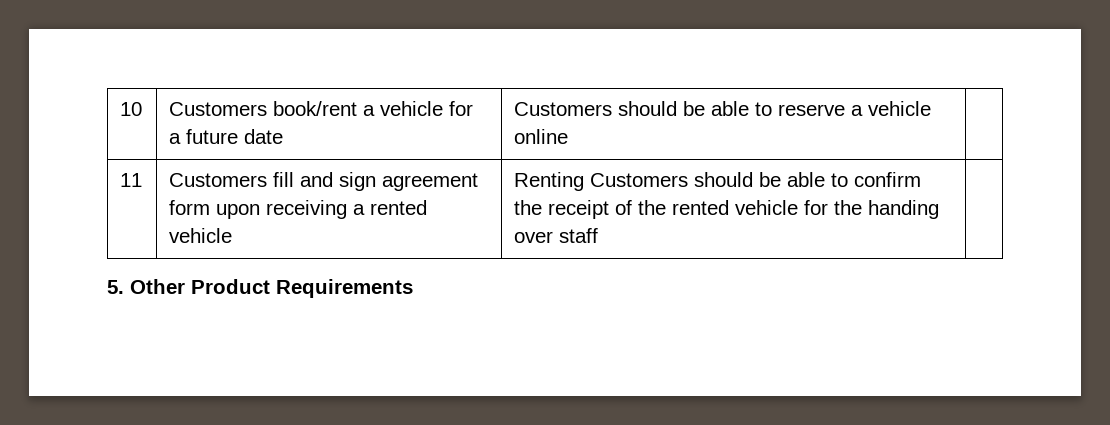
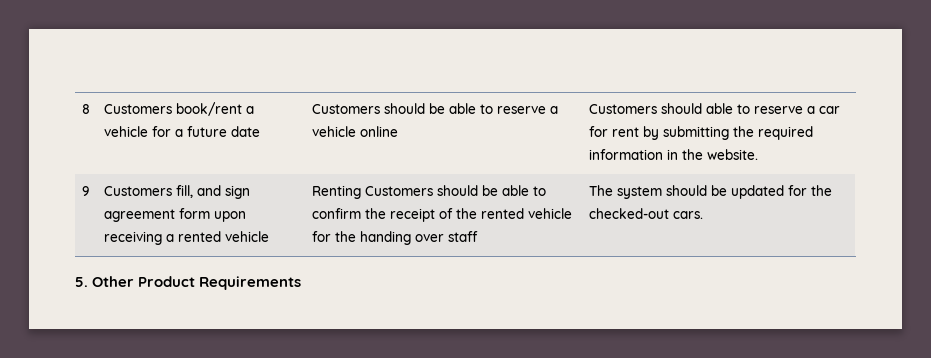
- 10 | Customers book/rent a vehicle for a future date | Customers should be able to reserve a vehicle online |
- 11 | Customers fill and sign agreement form upon receiving a rented vehicle | Renting Customers should be able to confirm the receipt of the rented vehicle for the handing over staff |
+ 8 | Customers book/rent a vehicle for a future date | Customers should be able to reserve a vehicle online | Customers should able to reserve a car for rent by submitting the required information in the website.
+ 9 | Customers fill, and sign agreement form upon receiving a rented vehicle | Renting Customers should be able to confirm the receipt of the rented vehicle for the handing over staff | The system should be updated for the checked-out cars.

